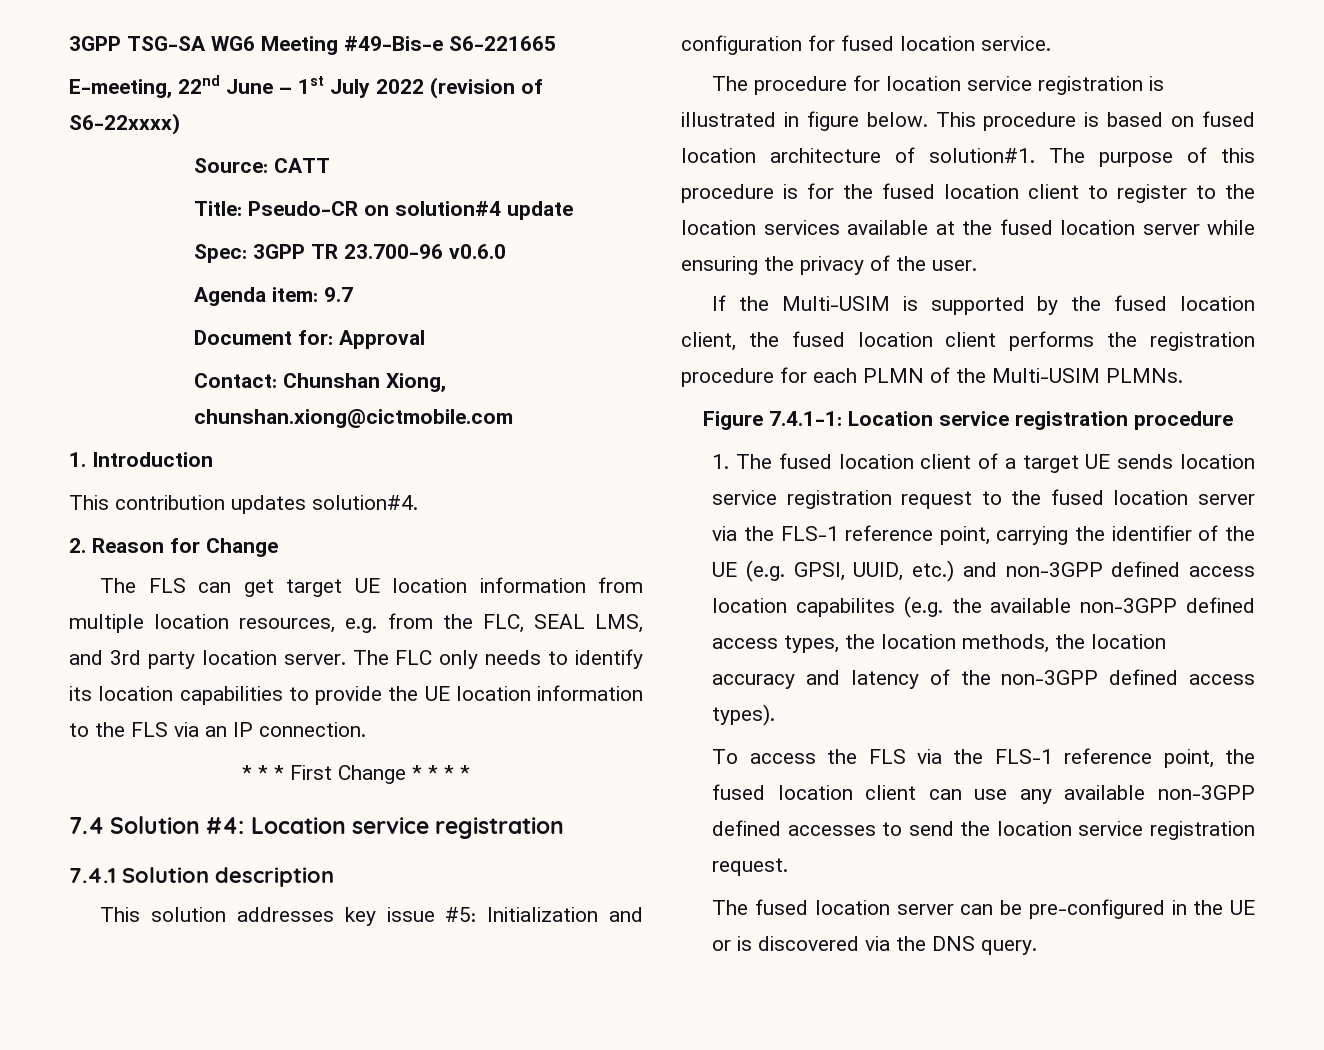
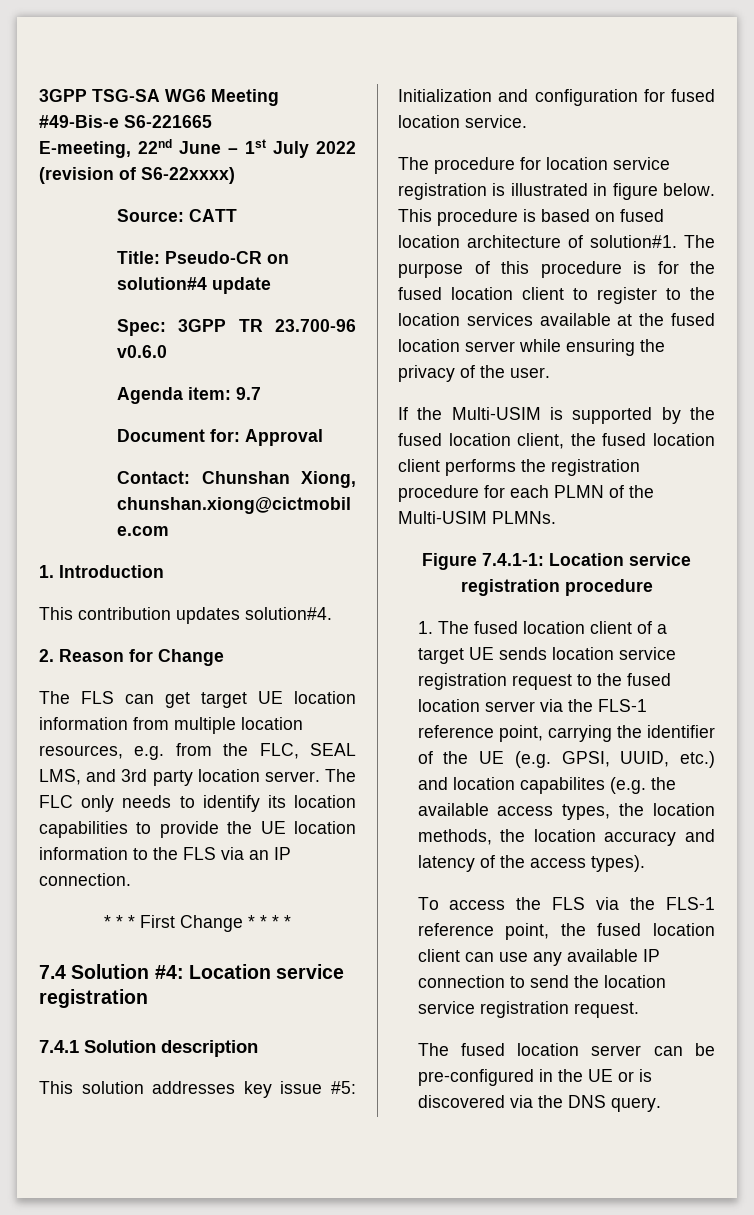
- 1. The fused location client of a target UE sends location service registration request to the fused location server via the FLS-1 reference point, carrying the identifier of the UE (e.g. GPSI, UUID, etc.) and non-3GPP defined access location capabilites (e.g. the available non-3GPP defined access types, the location methods, the location accuracy and latency of the non-3GPP defined access types).
+ 1. The fused location client of a target UE sends location service registration request to the fused location server via the FLS-1 reference point, carrying the identifier of the UE (e.g. GPSI, UUID, etc.) and location capabilites (e.g. the available access types, the location methods, the location accuracy and latency of the access types).
- To access the FLS via the FLS-1 reference point, the fused location client can use any available non-3GPP defined accesses to send the location service registration request.
+ To access the FLS via the FLS-1 reference point, the fused location client can use any available IP connection to send the location service registration request.

